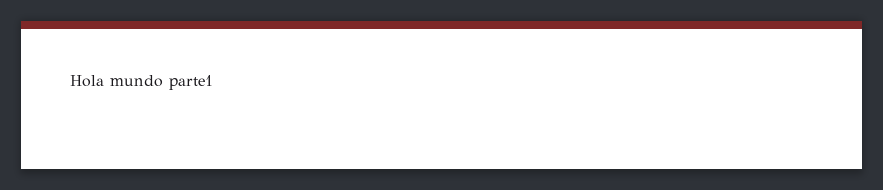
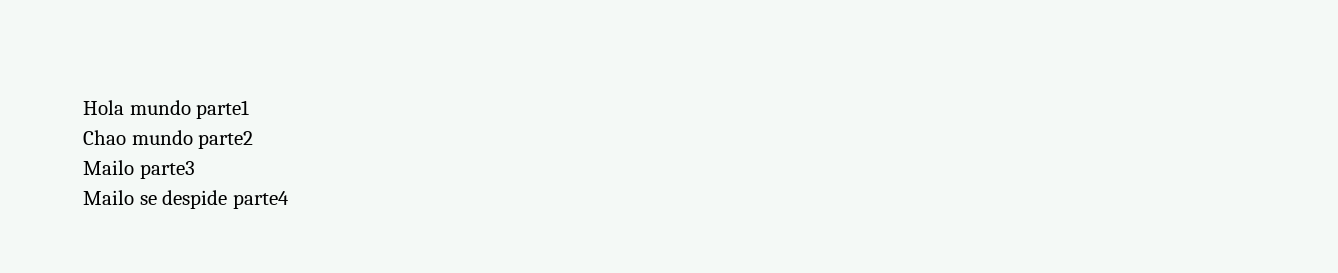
+ Chao mundo parte2
+ Mailo parte3
+ Mailo se despide parte4

